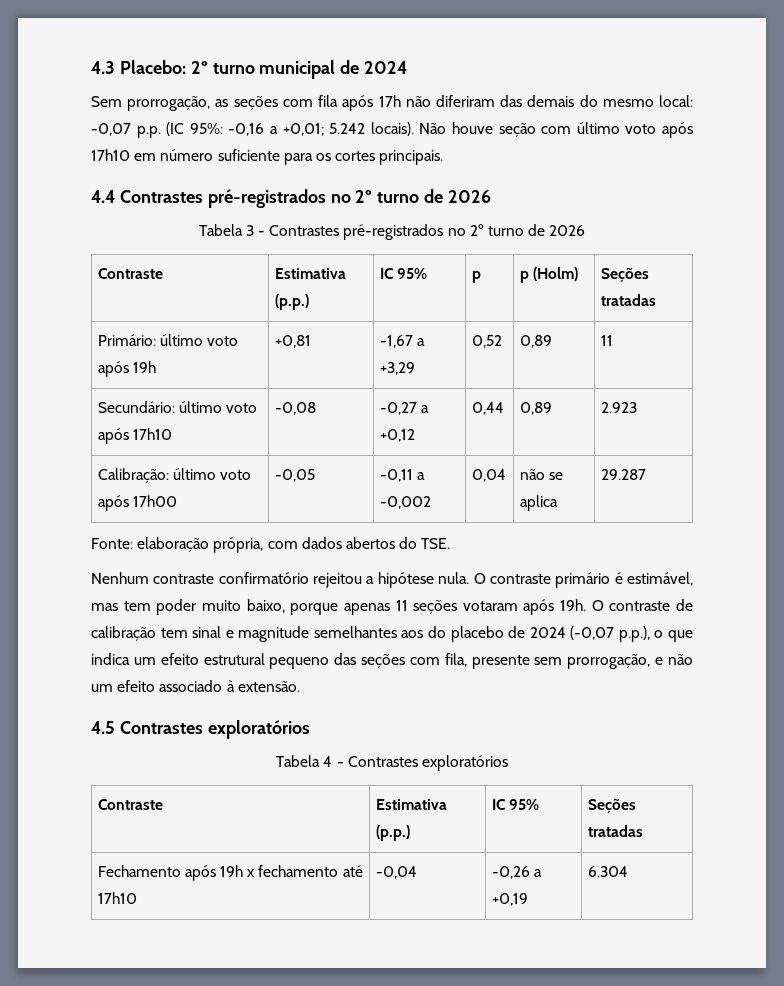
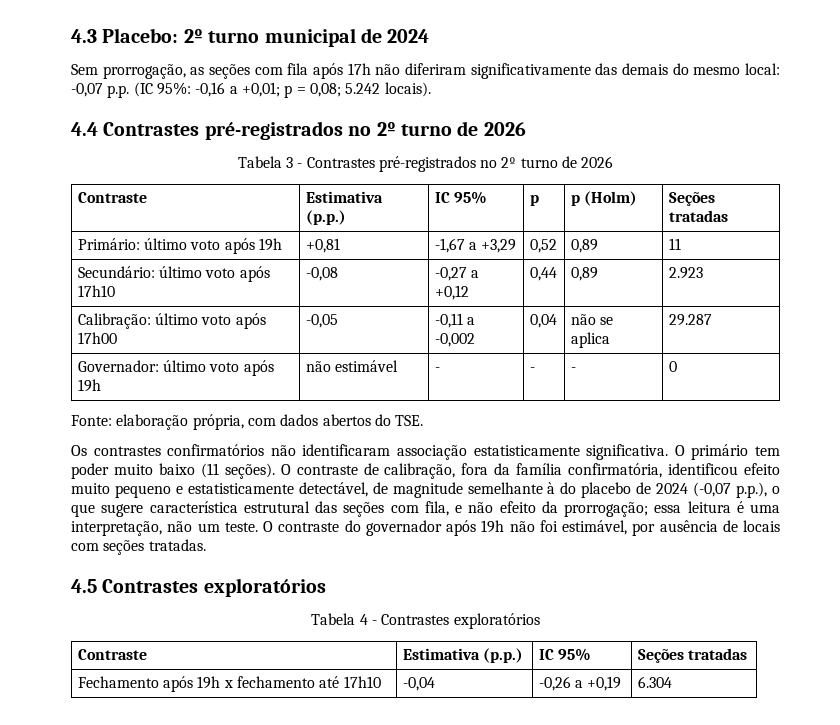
- Sem prorrogação, as seções com fila após 17h não diferiram das demais do mesmo local: -0,07 p.p. (IC 95%: -0,16 a +0,01; 5.242 locais). Não houve seção com último voto após 17h10 em número suficiente para os cortes principais.
+ Sem prorrogação, as seções com fila após 17h não diferiram significativamente das demais do mesmo local: -0,07 p.p. (IC 95%: -0,16 a +0,01; p = 0,08; 5.242 locais).
+ Governador: último voto após 19h | não estimável | - | - | - | 0
- Nenhum contraste confirmatório rejeitou a hipótese nula. O contraste primário é estimável, mas tem poder muito baixo, porque apenas 11 seções votaram após 19h. O contraste de calibração tem sinal e magnitude semelhantes aos do placebo de 2024 (-0,07 p.p.), o que indica um efeito estrutural pequeno das seções com fila, presente sem prorrogação, e não um efeito associado à extensão.
+ Os contrastes confirmatórios não identificaram associação estatisticamente significativa. O primário tem poder muito baixo (11 seções). O contraste de calibração, fora da família confirmatória, identificou efeito muito pequeno e estatisticamente detectável, de magnitude semelhante à do placebo de 2024 (-0,07 p.p.), o que sugere característica estrutural das seções com fila, e não efeito da prorrogação; essa leitura é uma interpretação, não um teste. O contraste do governador após 19h não foi estimável, por ausência de locais com seções tratadas.

